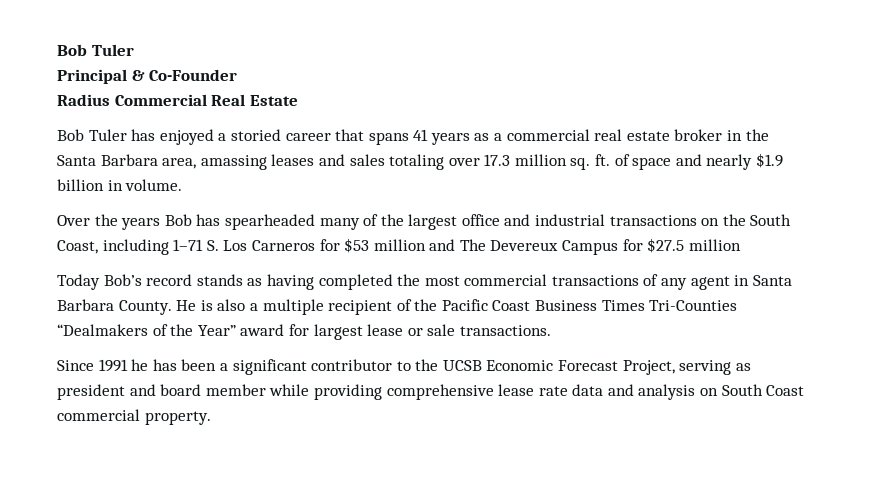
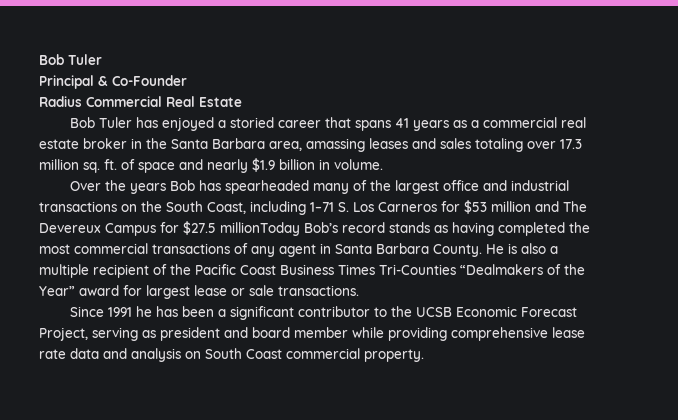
- Over the years Bob has spearheaded many of the largest office and industrial transactions on the South Coast, including 1–71 S. Los Carneros for $53 million and The Devereux Campus for $27.5 million
- Today Bob’s record stands as having completed the most commercial transactions of any agent in Santa Barbara County.
+ Over the years Bob has spearheaded many of the largest office and industrial transactions on the South Coast, including 1–71 S. Los Carneros for $53 million and The Devereux Campus for $27.5 millionToday Bob’s record stands as having completed the most commercial transactions of any agent in Santa Barbara County.

